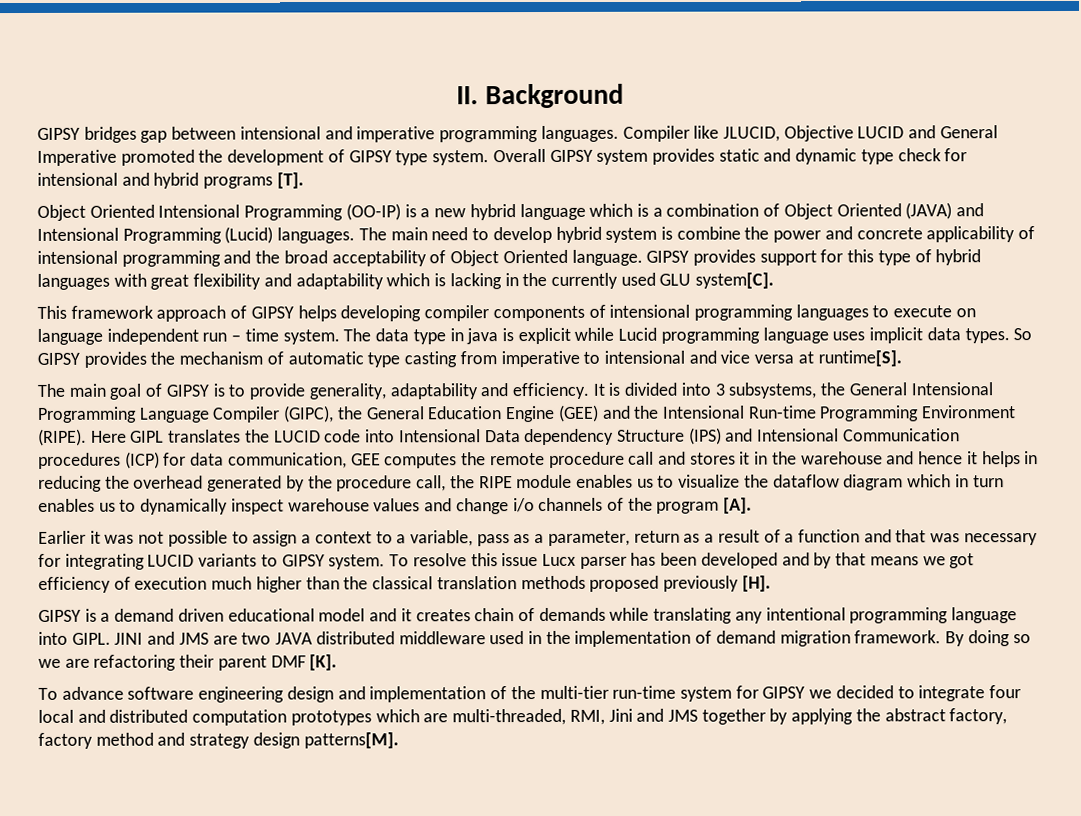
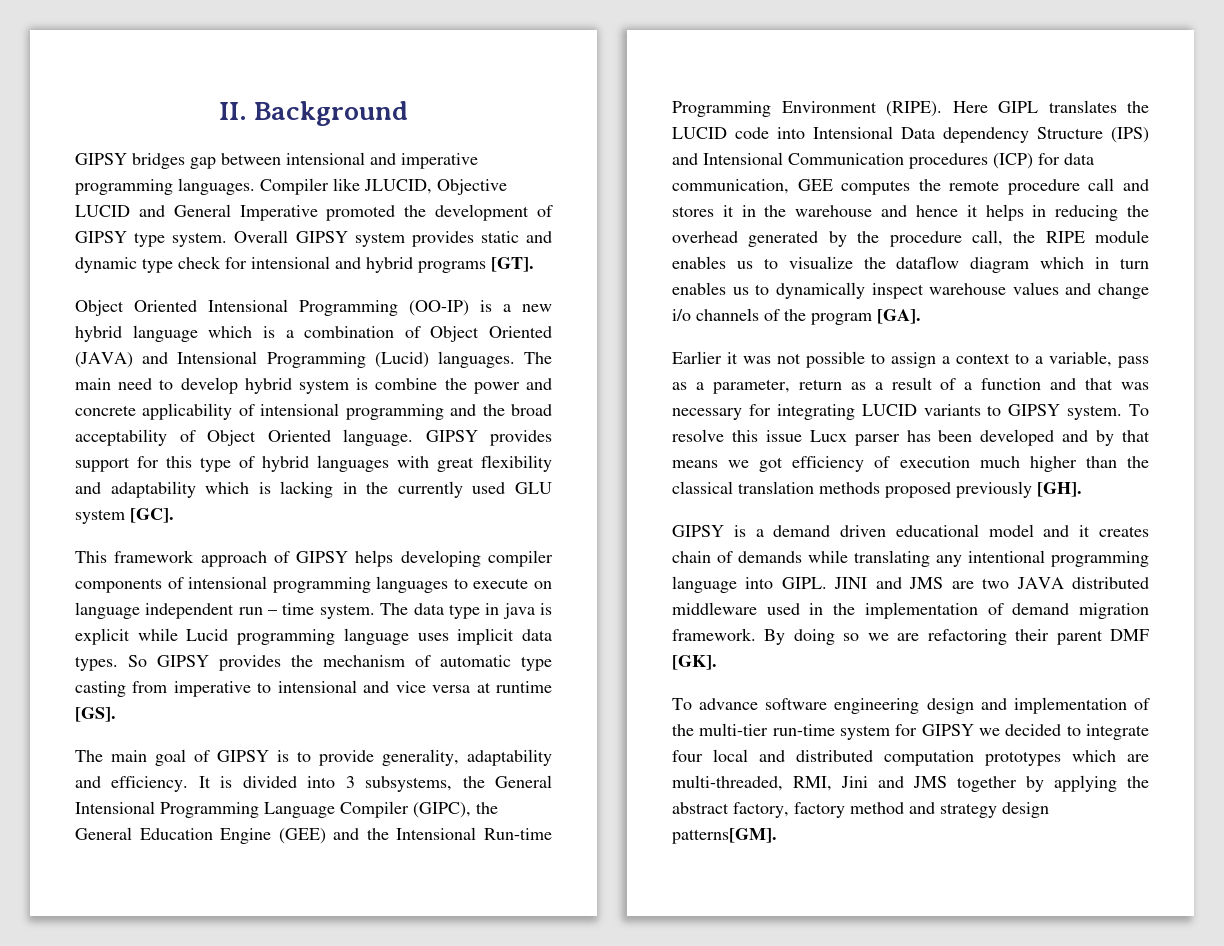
- Overall GIPSY system provides static and dynamic type check for intensional and hybrid programs [T].
+ Overall GIPSY system provides static and dynamic type check for intensional and hybrid programs [GT].
- GIPSY provides support for this type of hybrid languages with great flexibility and adaptability which is lacking in the currently used GLU system[C].
+ GIPSY provides support for this type of hybrid languages with great flexibility and adaptability which is lacking in the currently used GLU system [GC].
- So GIPSY provides the mechanism of automatic type casting from imperative to intensional and vice versa at runtime[S].
+ So GIPSY provides the mechanism of automatic type casting from imperative to intensional and vice versa at runtime [GS].
- Here GIPL translates the LUCID code into Intensional Data dependency Structure (IPS) and Intensional Communication procedures (ICP) for data communication, GEE computes the remote procedure call and stores it in the warehouse and hence it helps in reducing the overhead generated by the procedure call, the RIPE module enables us to visualize the dataflow diagram which in turn enables us to dynamically inspect warehouse values and change i/o channels of the program [A].
+ Here GIPL translates the LUCID code into Intensional Data dependency Structure (IPS) and Intensional Communication procedures (ICP) for data communication, GEE computes the remote procedure call and stores it in the warehouse and hence it helps in reducing the overhead generated by the procedure call, the RIPE module enables us to visualize the dataflow diagram which in turn enables us to dynamically inspect warehouse values and change i/o channels of the program [GA].
- To resolve this issue Lucx parser has been developed and by that means we got efficiency of execution much higher than the classical translation methods proposed previously [H].
+ To resolve this issue Lucx parser has been developed and by that means we got efficiency of execution much higher than the classical translation methods proposed previously [GH].
- By doing so we are refactoring their parent DMF [K].
+ By doing so we are refactoring their parent DMF [GK].
- To advance software engineering design and implementation of the multi-tier run-time system for GIPSY we decided to integrate four local and distributed computation prototypes which are multi-threaded, RMI, Jini and JMS together by applying the abstract factory, factory method and strategy design patterns[M].
+ To advance software engineering design and implementation of the multi-tier run-time system for GIPSY we decided to integrate four local and distributed computation prototypes which are multi-threaded, RMI, Jini and JMS together by applying the abstract factory, factory method and strategy design patterns[GM].

